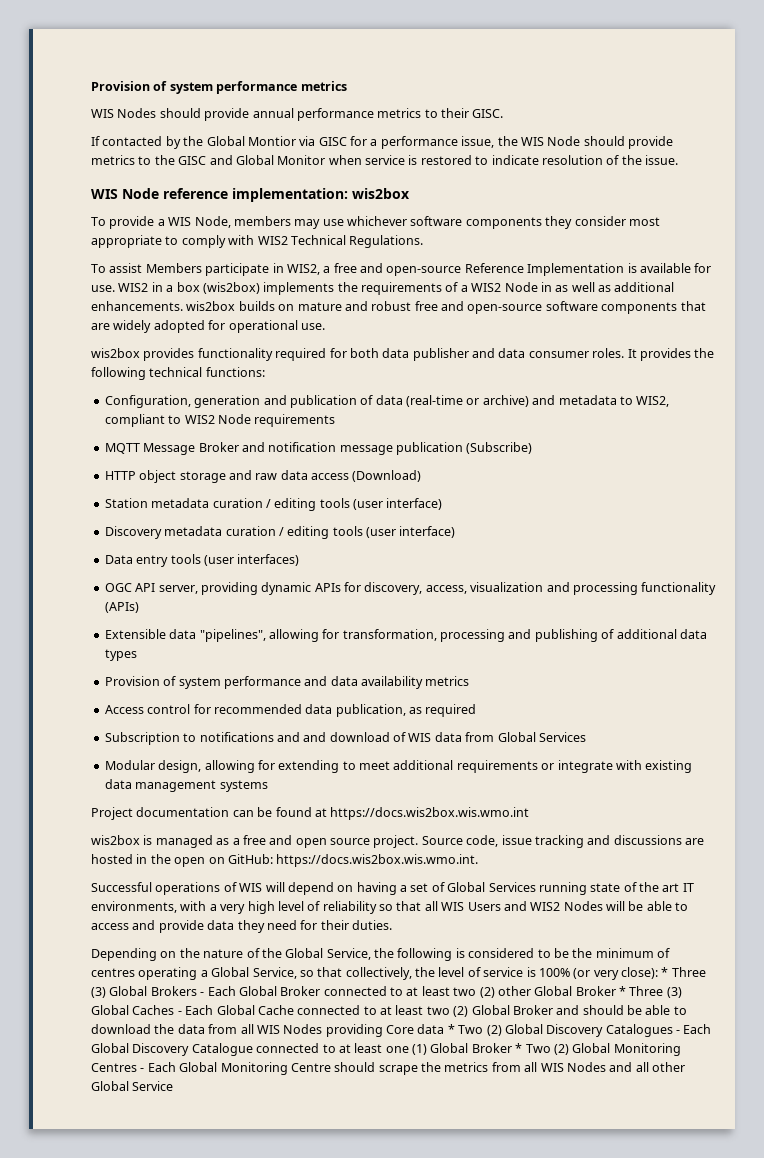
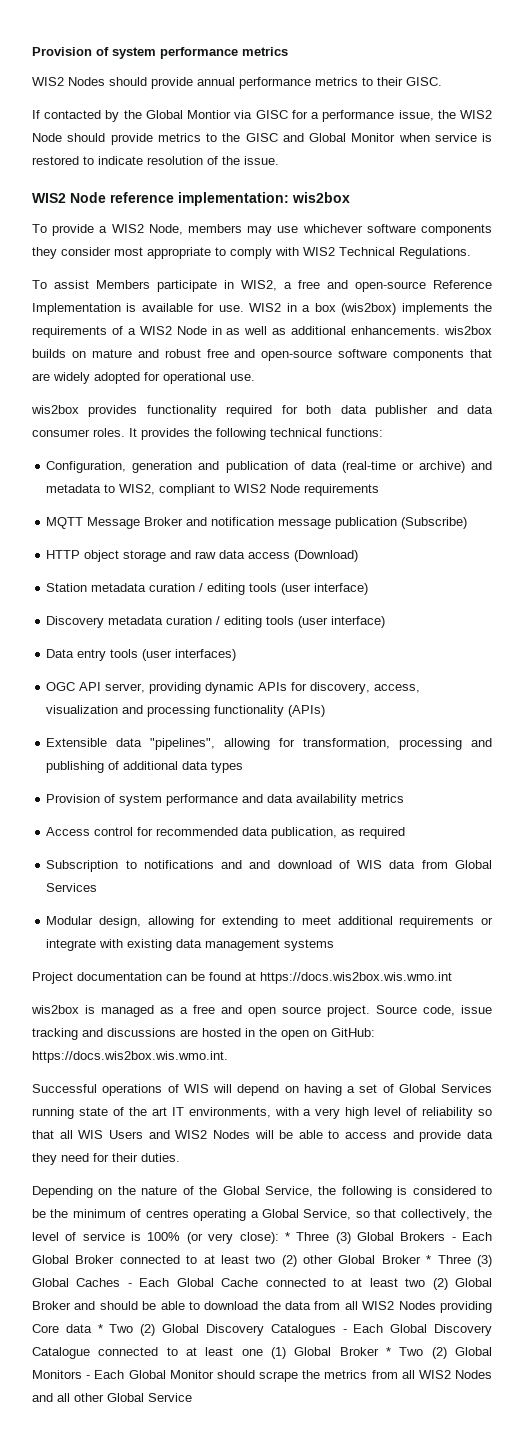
- WIS Nodes should provide annual performance metrics to their GISC.
+ WIS2 Nodes should provide annual performance metrics to their GISC.
- If contacted by the Global Montior via GISC for a performance issue, the WIS Node should provide metrics to the GISC and Global Monitor when service is restored to indicate resolution of the issue.
+ If contacted by the Global Montior via GISC for a performance issue, the WIS2 Node should provide metrics to the GISC and Global Monitor when service is restored to indicate resolution of the issue.
- WIS Node reference implementation: wis2box
+ WIS2 Node reference implementation: wis2box
- To provide a WIS Node, members may use whichever software components they consider most appropriate to comply with WIS2 Technical Regulations.
+ To provide a WIS2 Node, members may use whichever software components they consider most appropriate to comply with WIS2 Technical Regulations.
- * Three (3) Global Brokers - Each Global Broker connected to at least two (2) other Global Broker * Three (3) Global Caches - Each Global Cache connected to at least two (2) Global Broker and should be able to download the data from all WIS Nodes providing Core data * Two (2) Global Discovery Catalogues - Each Global Discovery Catalogue connected to at least one (1) Global Broker * Two (2) Global Monitoring Centres - Each Global Monitoring Centre should scrape the metrics from all WIS Nodes and all other Global Service
+ * Three (3) Global Brokers - Each Global Broker connected to at least two (2) other Global Broker * Three (3) Global Caches - Each Global Cache connected to at least two (2) Global Broker and should be able to download the data from all WIS2 Nodes providing Core data * Two (2) Global Discovery Catalogues - Each Global Discovery Catalogue connected to at least one (1) Global Broker * Two (2) Global Monitors - Each Global Monitor should scrape the metrics from all WIS2 Nodes and all other Global Service

